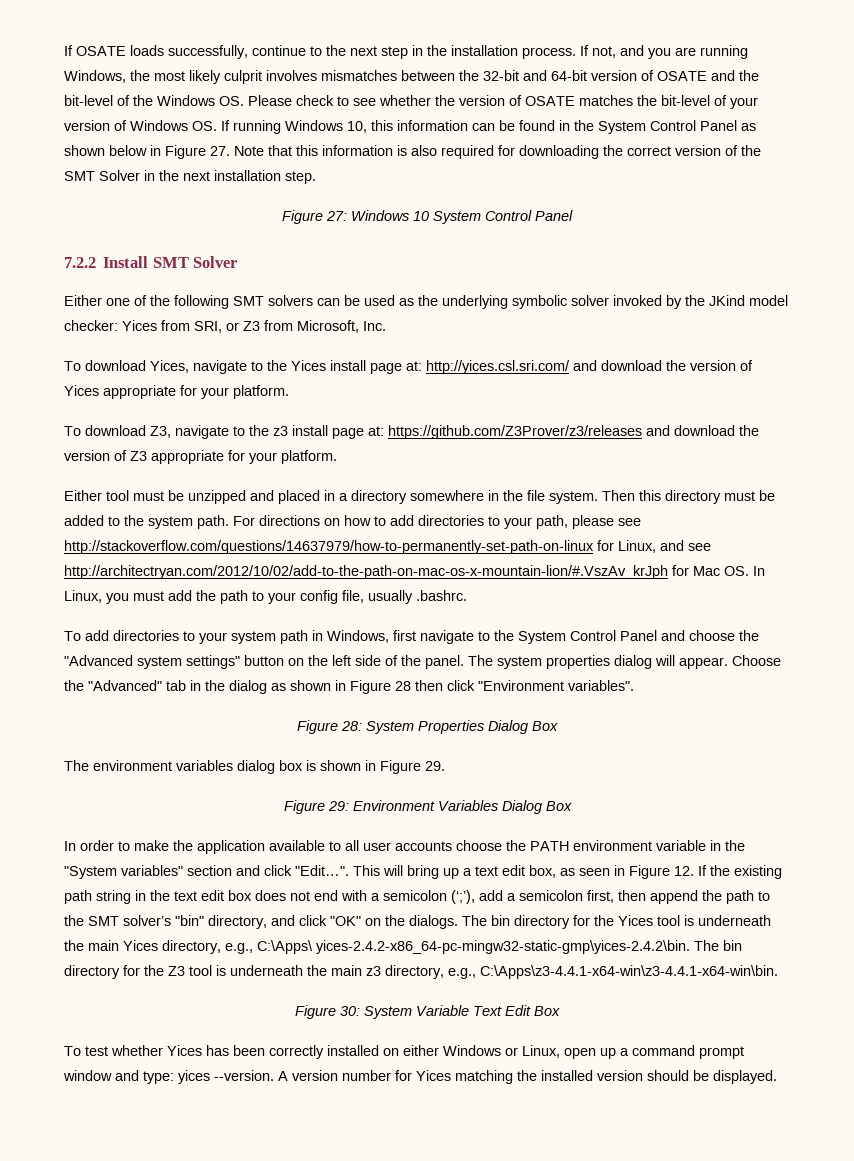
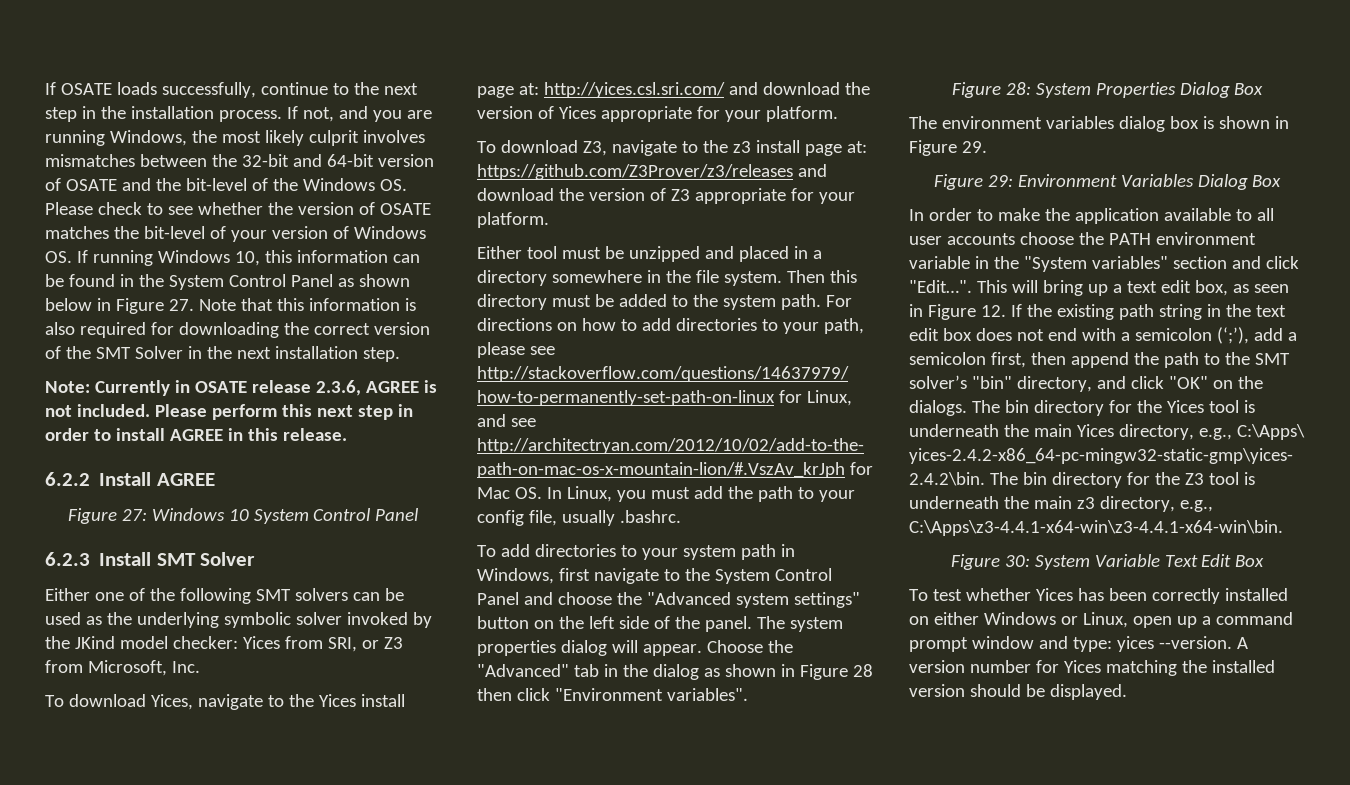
+ Note: Currently in OSATE release 2.3.6, AGREE is not included. Please perform this next step in order to install AGREE in this release.
+ 6.2.2 Install AGREE
- 7.2.2 Install SMT Solver
+ 6.2.3 Install SMT Solver

